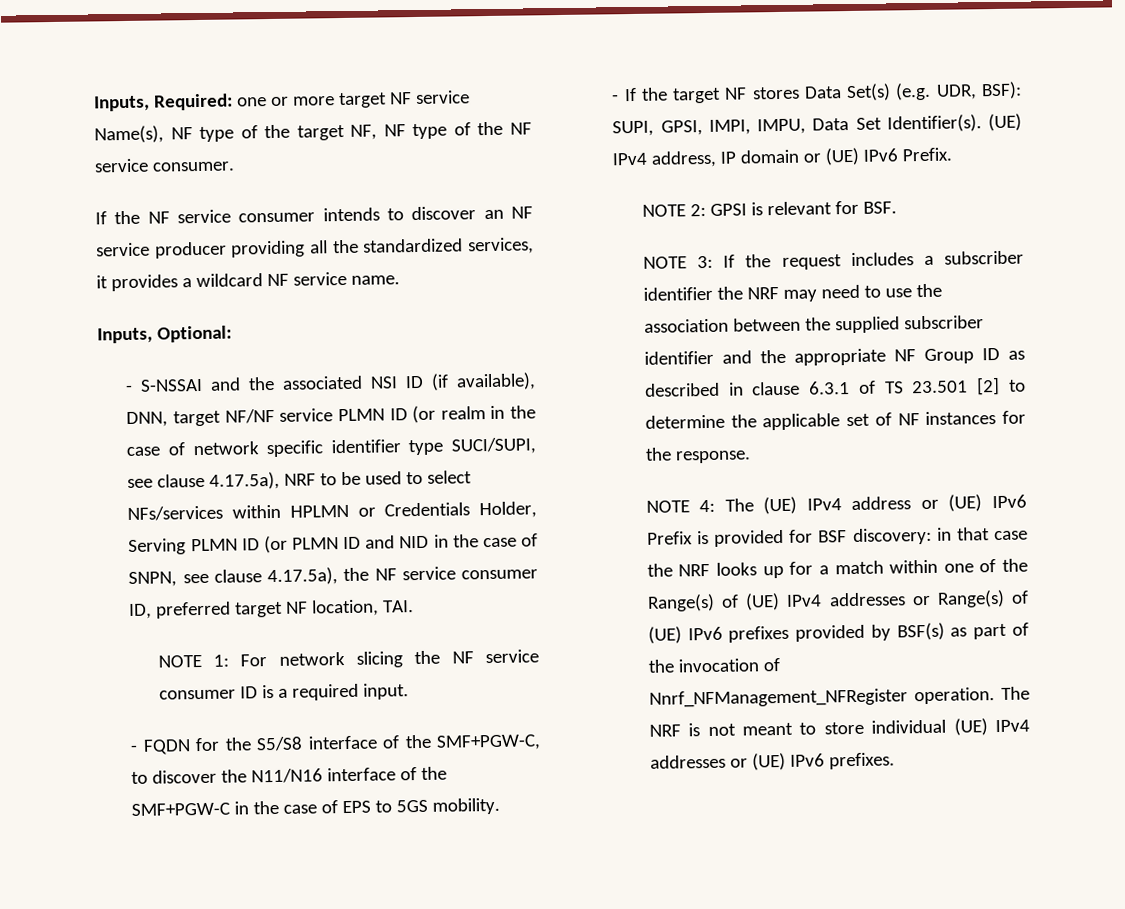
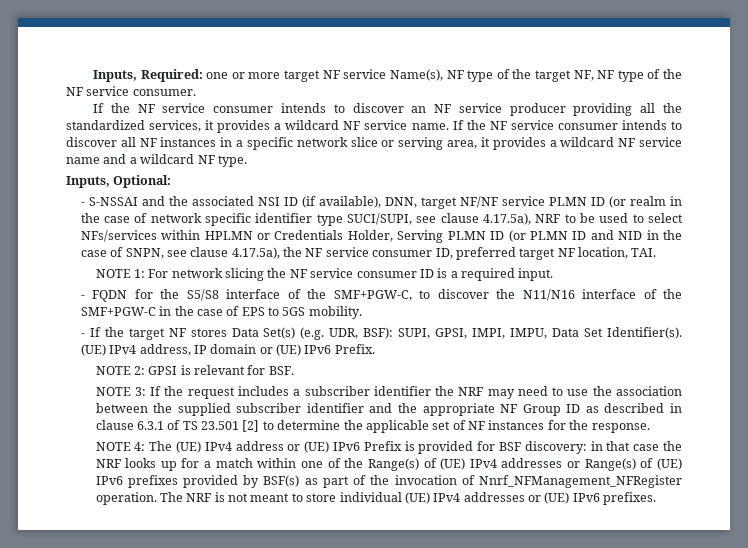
+ If the NF service consumer intends to discover all NF instances in a specific network slice or serving area, it provides a wildcard NF service name and a wildcard NF type.

